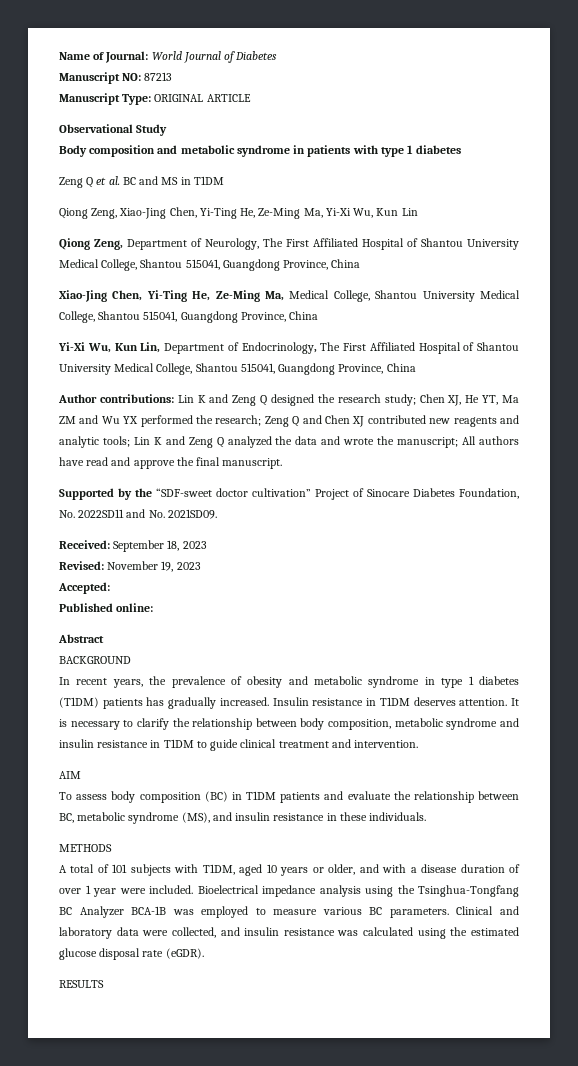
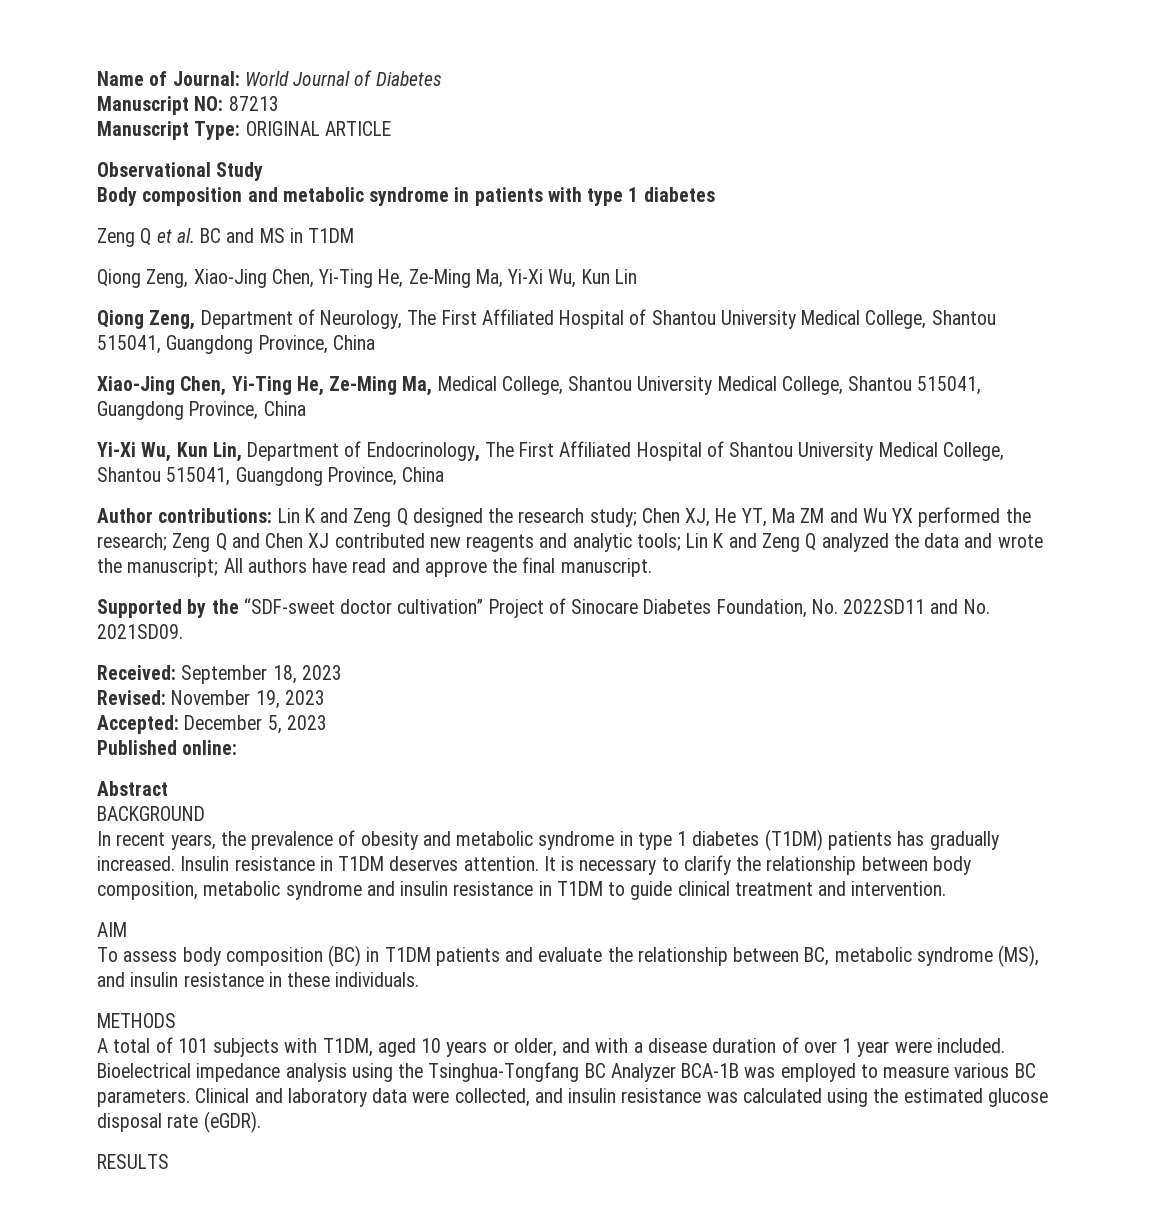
- Accepted:
+ Accepted: December 5, 2023

